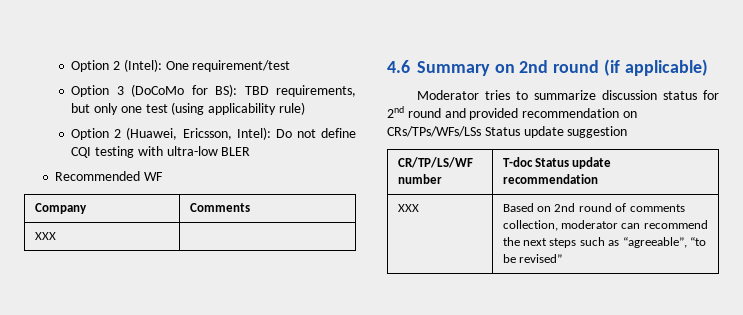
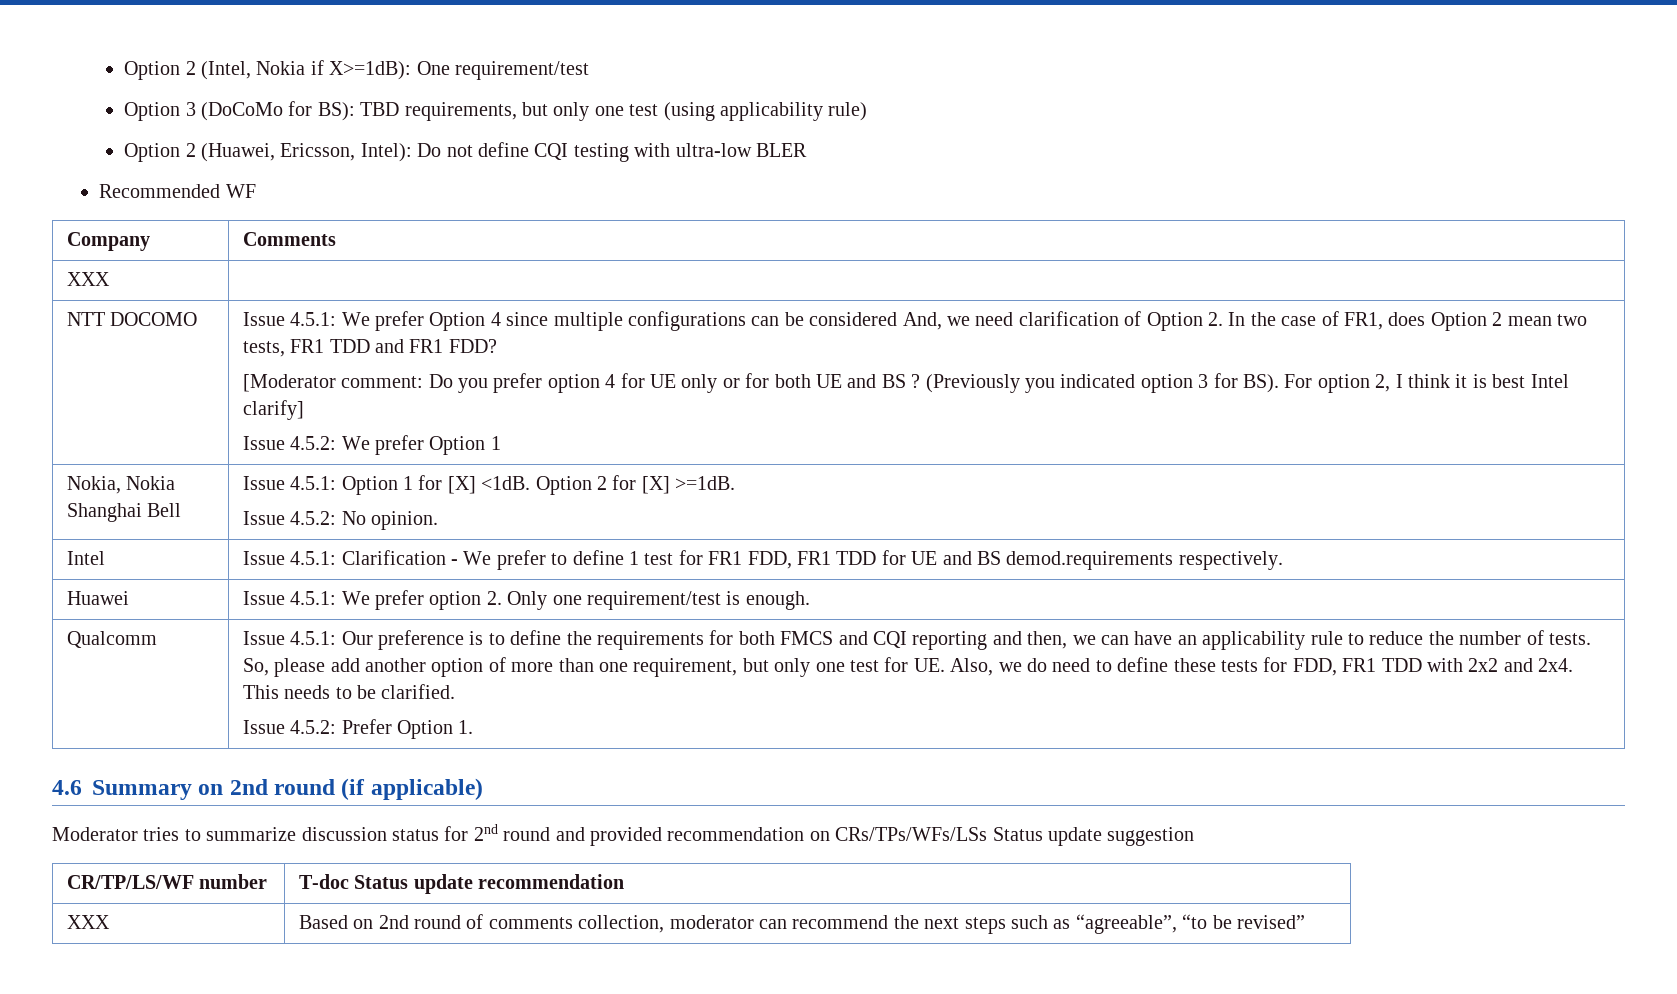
- Option 2 (Intel): One requirement/test
+ Option 2 (Intel, Nokia if X>=1dB): One requirement/test
+ NTT DOCOMO | Issue 4.5.1: We prefer Option 4 since multiple configurations can be considered And, we need clarification of Option 2. In the case of FR1, does Option 2 mean two tests, FR1 TDD and FR1 FDD?
+ [Moderator comment: Do you prefer option 4 for UE only or for both UE and BS ? (Previously you indicated option 3 for BS). For option 2, I think it is best Intel clarify]
+ Issue 4.5.2: We prefer Option 1
+ Nokia, Nokia Shanghai Bell | Issue 4.5.1: Option 1 for [X] <1dB. Option 2 for [X] >=1dB.
+ Issue 4.5.2: No opinion.
+ Intel | Issue 4.5.1: Clarification - We prefer to define 1 test for FR1 FDD, FR1 TDD for UE and BS demod.requirements respectively.
+ Huawei | Issue 4.5.1: We prefer option 2. Only one requirement/test is enough.
+ Qualcomm | Issue 4.5.1: Our preference is to define the requirements for both FMCS and CQI reporting and then, we can have an applicability rule to reduce the number of tests. So, please add another option of more than one requirement, but only one test for UE. Also, we do need to define these tests for FDD, FR1 TDD with 2x2 and 2x4. This needs to be clarified.
+ Issue 4.5.2: Prefer Option 1.

